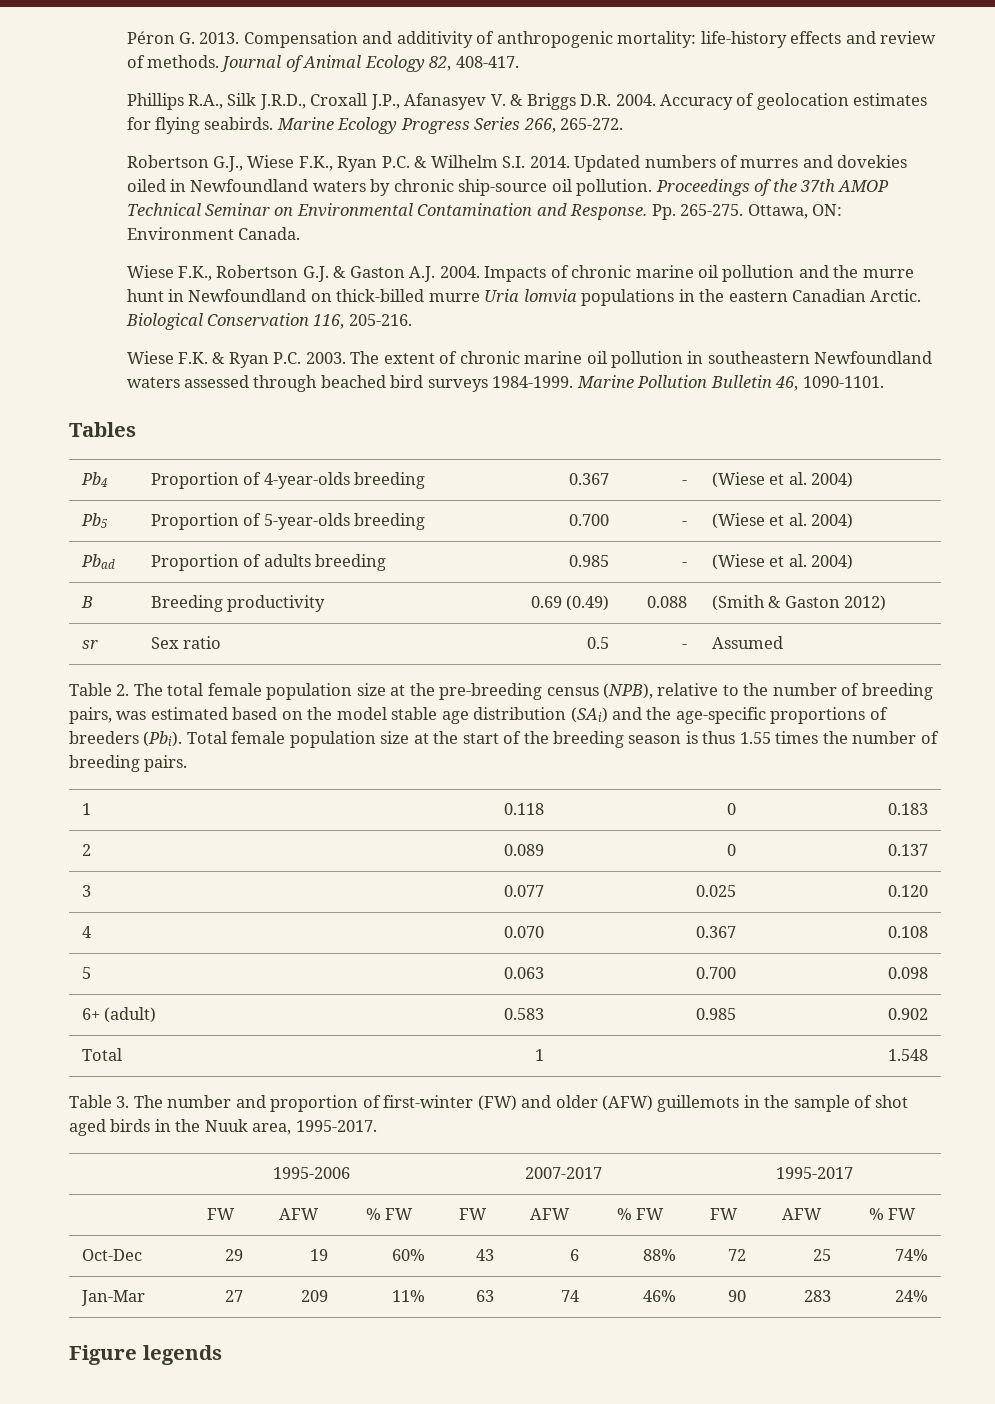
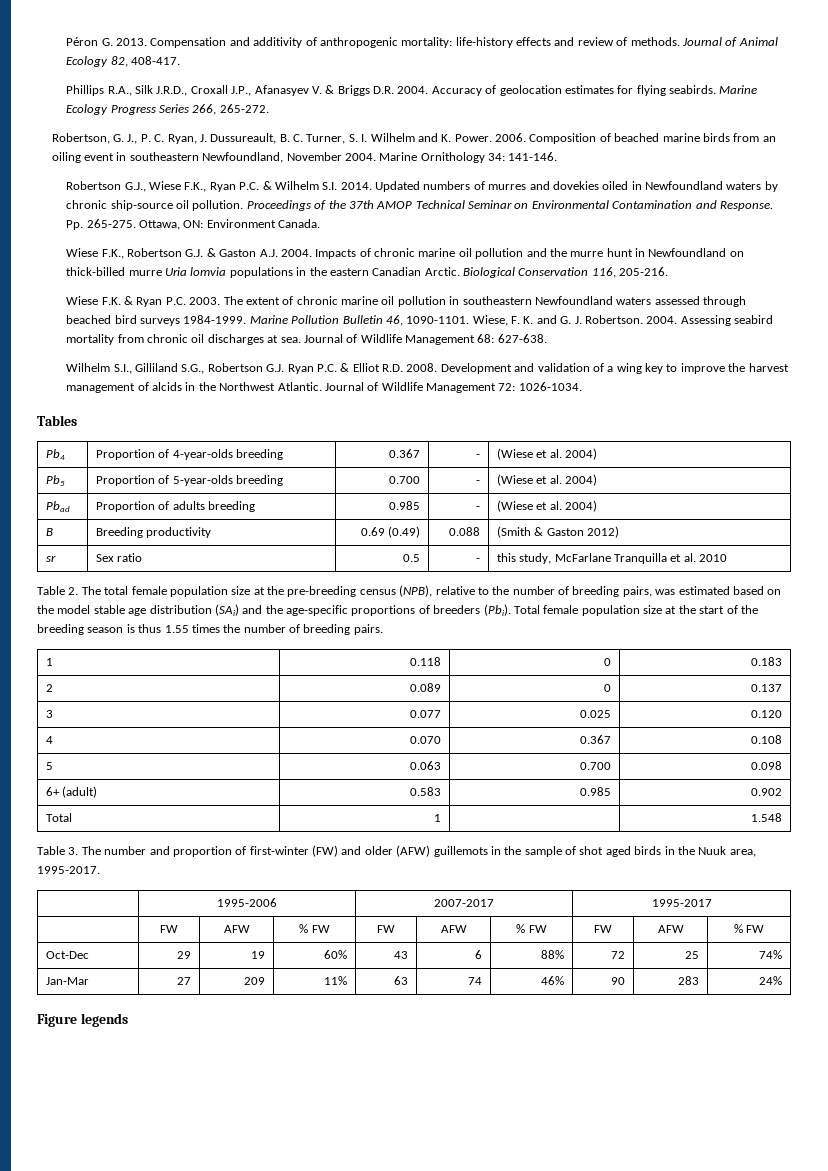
+ Robertson, G. J., P. C. Ryan, J. Dussureault, B. C. Turner, S. I. Wilhelm and K. Power. 2006. Composition of beached marine birds from an oiling event in southeastern Newfoundland, November 2004. Marine Ornithology 34: 141-146.
+ Wiese, F. K. and G. J. Robertson. 2004. Assessing seabird mortality from chronic oil discharges at sea. Journal of Wildlife Management 68: 627-638.
+ Wilhelm S.I., Gilliland S.G., Robertson G.J. Ryan P.C. & Elliot R.D. 2008. Development and validation of a wing key to improve the harvest management of alcids in the Northwest Atlantic. Journal of Wildlife Management 72: 1026-1034.
- sr | Sex ratio | 0.5 | - | Assumed
+ sr | Sex ratio | 0.5 | - | this study, McFarlane Tranquilla et al. 2010

